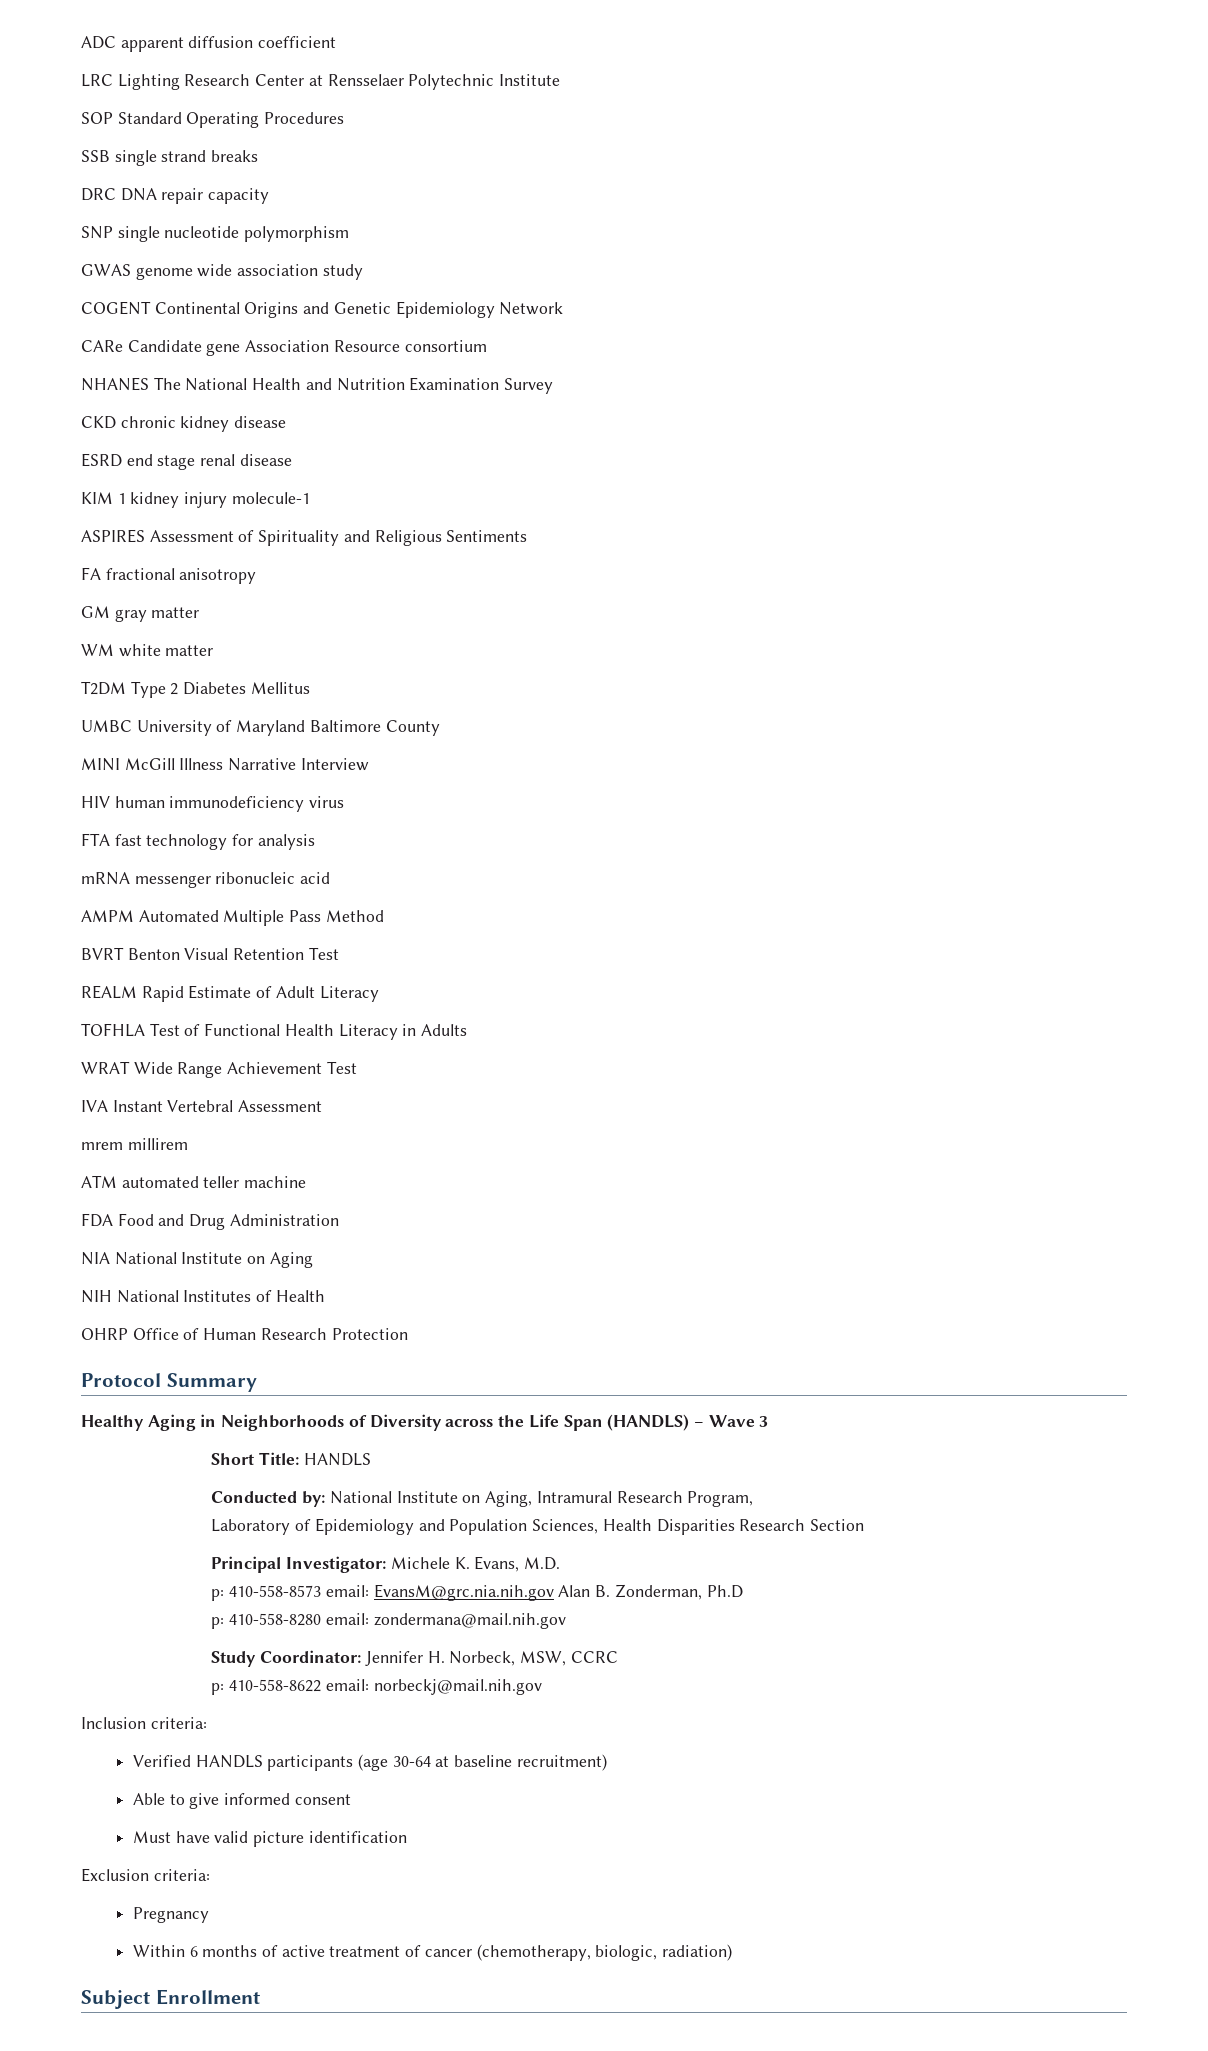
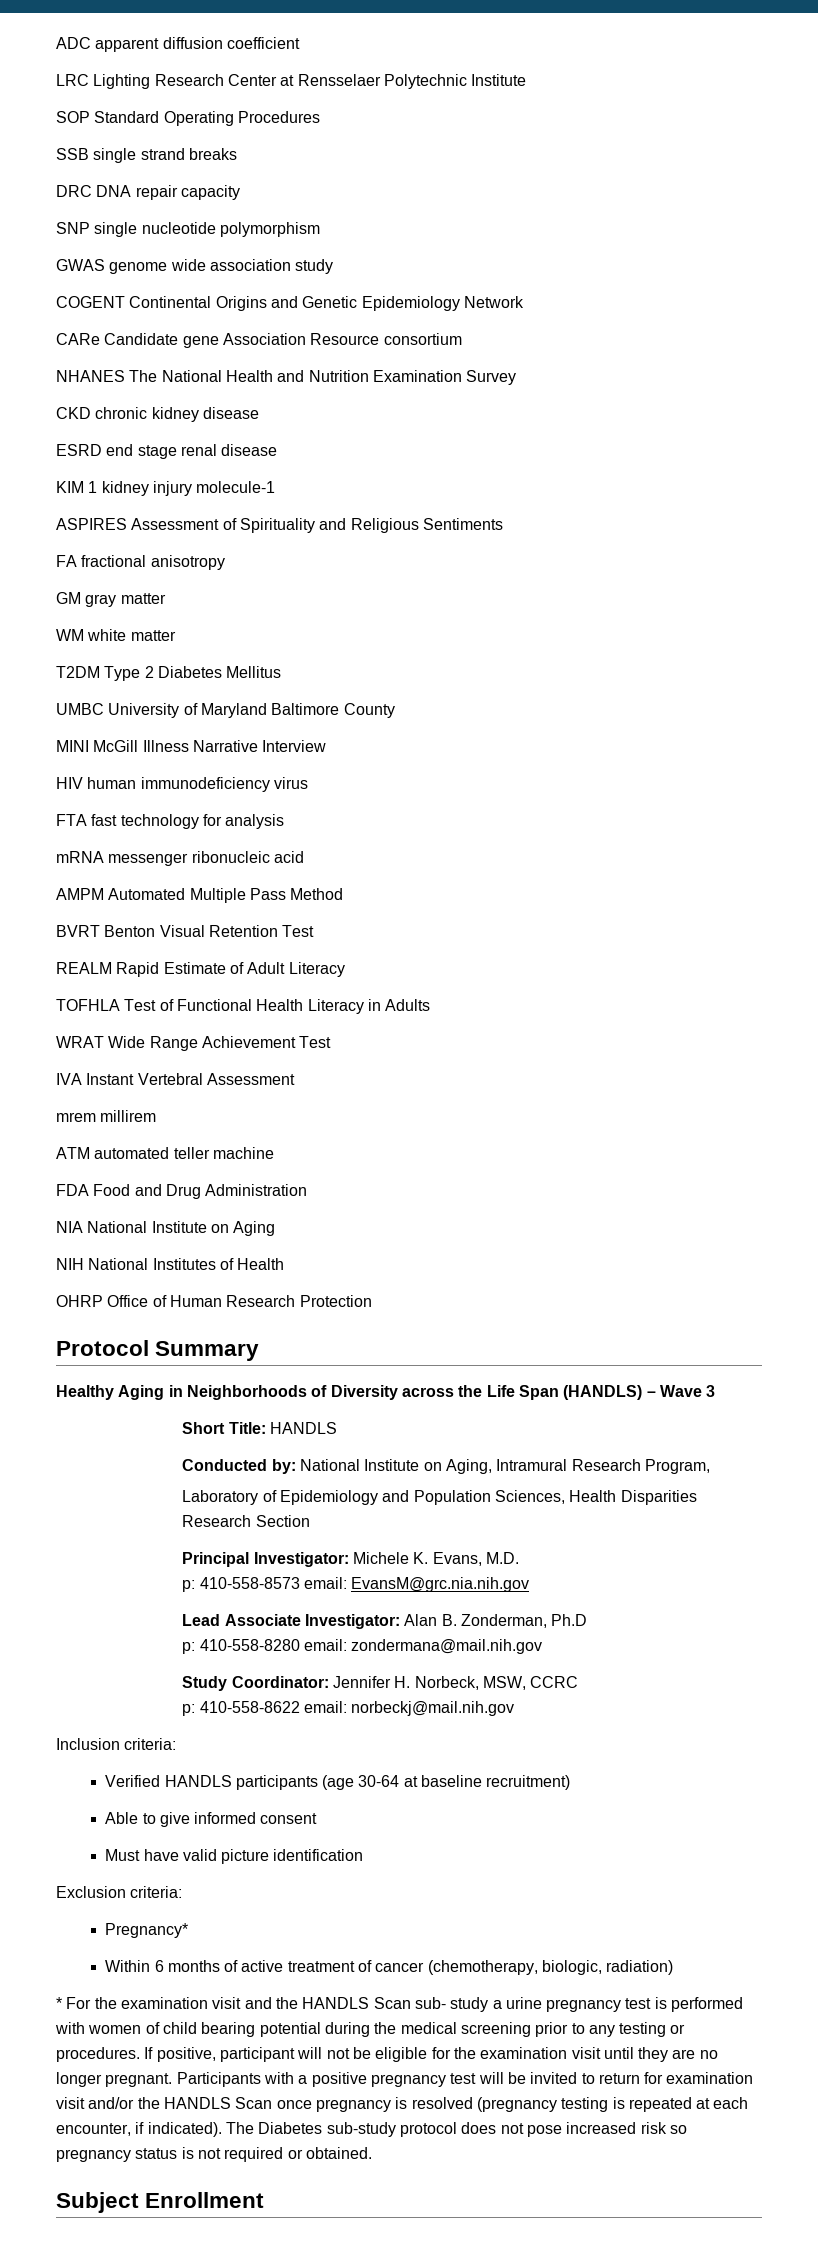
- p: 410-558-8573 email: EvansM@grc.nia.nih.gov Alan B. Zonderman, Ph.D
+ p: 410-558-8573 email: EvansM@grc.nia.nih.gov
+ Lead Associate Investigator: Alan B. Zonderman, Ph.D
- Pregnancy
+ Pregnancy*
+ * For the examination visit and the HANDLS Scan sub- study a urine pregnancy test is performed with women of child bearing potential during the medical screening prior to any testing or procedures. If positive, participant will not be eligible for the examination visit until they are no longer pregnant. Participants with a positive pregnancy test will be invited to return for examination visit and/or the HANDLS Scan once pregnancy is resolved (pregnancy testing is repeated at each encounter, if indicated). The Diabetes sub-study protocol does not pose increased risk so pregnancy status is not required or obtained.

